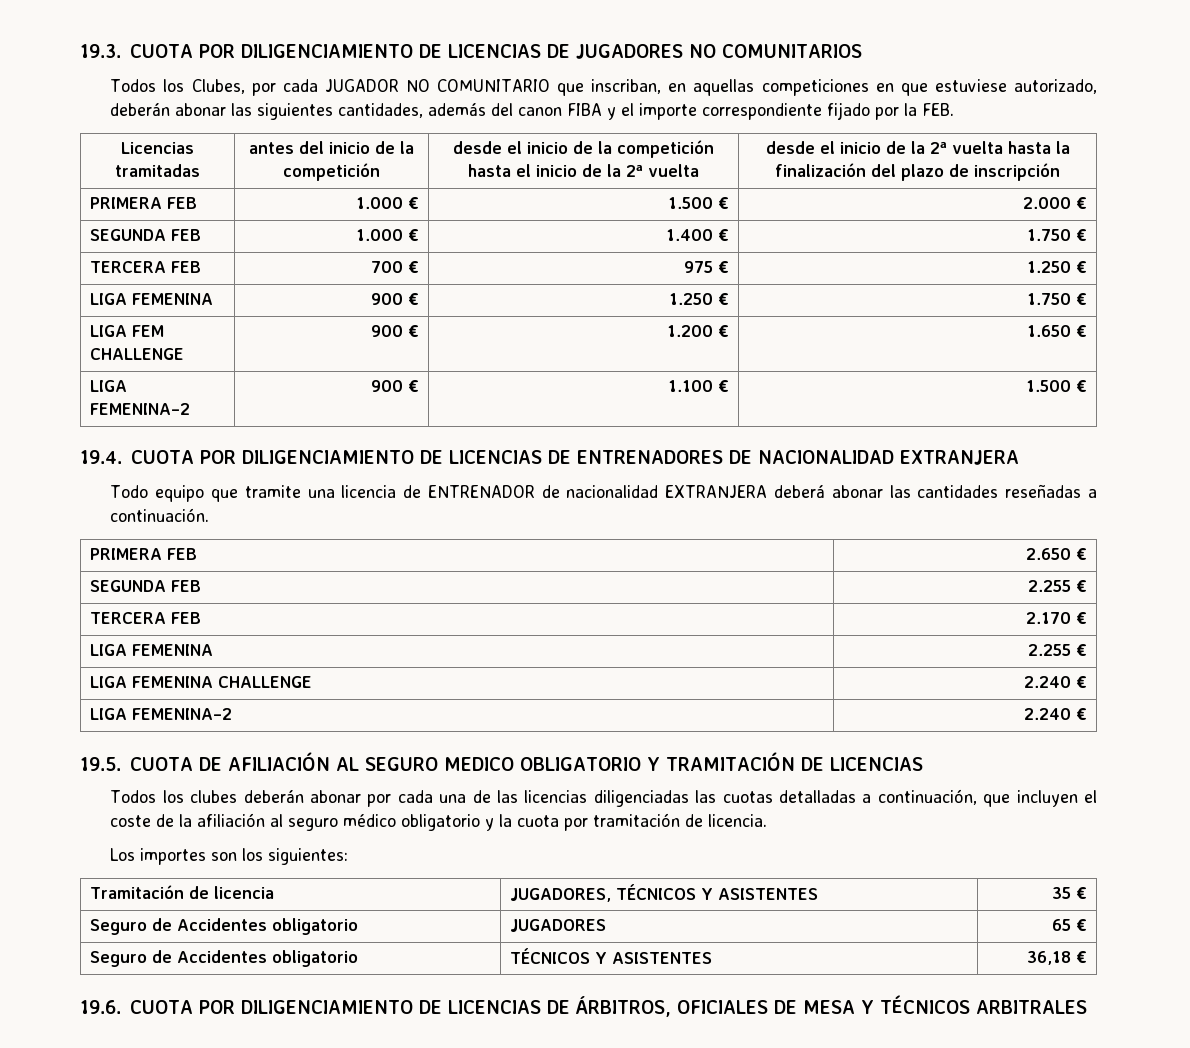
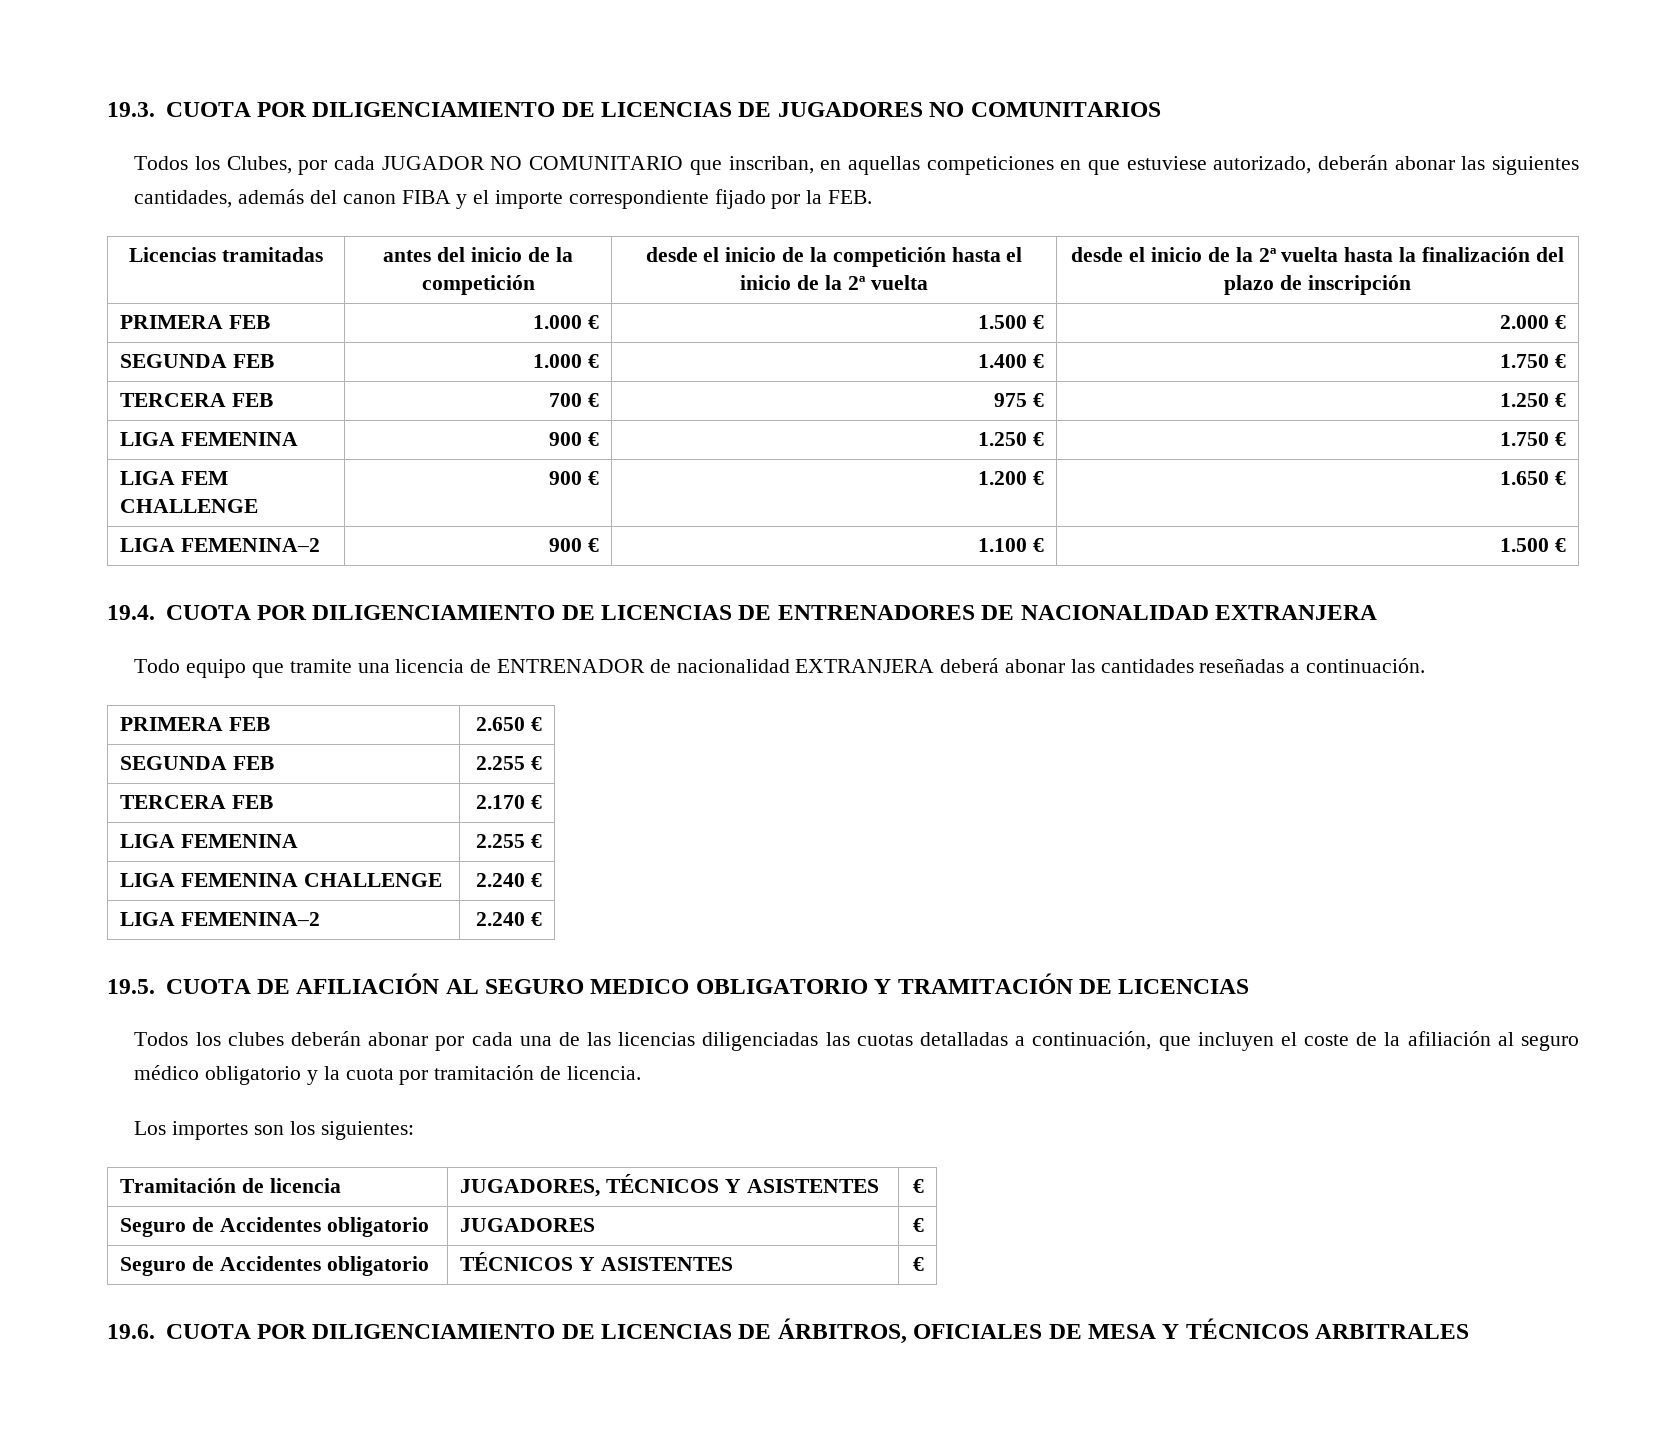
- Tramitación de licencia | JUGADORES, TÉCNICOS Y ASISTENTES | 35 €
+ Tramitación de licencia | JUGADORES, TÉCNICOS Y ASISTENTES | €
- Seguro de Accidentes obligatorio | JUGADORES | 65 €
+ Seguro de Accidentes obligatorio | JUGADORES | €
- Seguro de Accidentes obligatorio | TÉCNICOS Y ASISTENTES | 36,18 €
+ Seguro de Accidentes obligatorio | TÉCNICOS Y ASISTENTES | €

